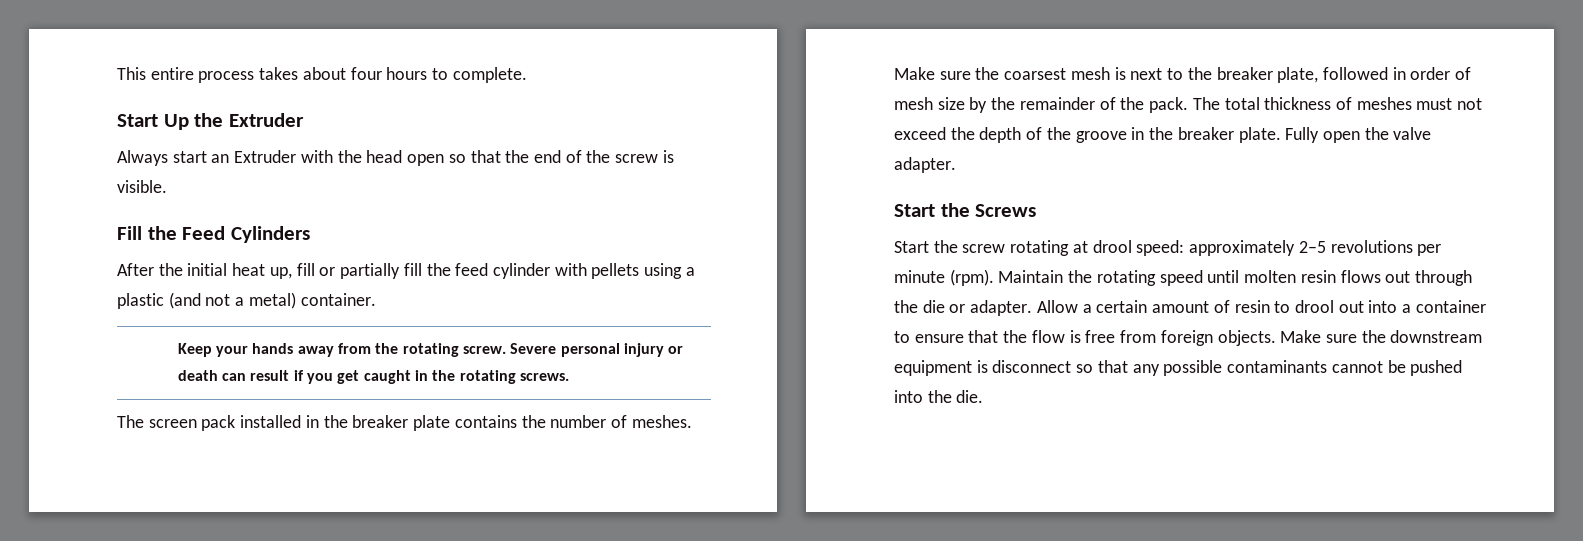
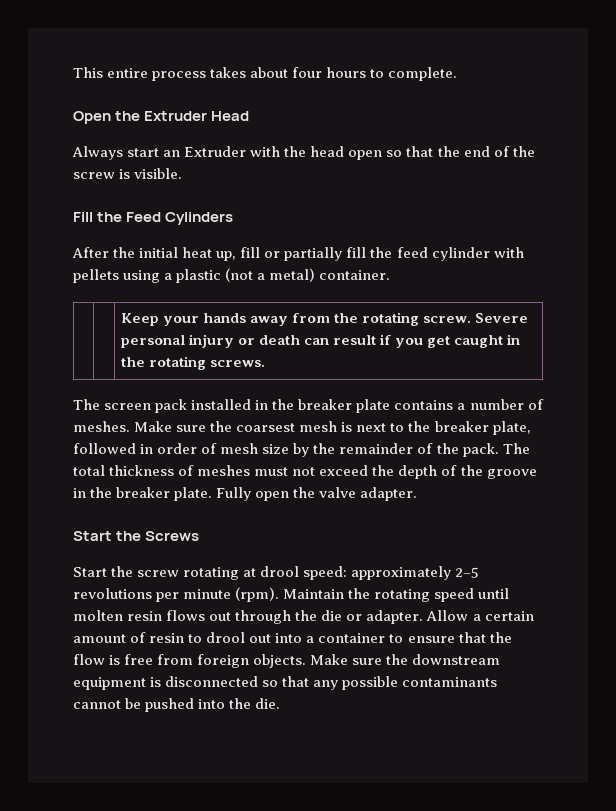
- Start Up the Extruder
+ Open the Extruder Head
- After the initial heat up, fill or partially fill the feed cylinder with pellets using a plastic (and not a metal) container.
+ After the initial heat up, fill or partially fill the feed cylinder with pellets using a plastic (not a metal) container.
- The screen pack installed in the breaker plate contains the number of meshes.
+ The screen pack installed in the breaker plate contains a number of meshes.
- Make sure the downstream equipment is disconnect so that any possible contaminants cannot be pushed into the die.
+ Make sure the downstream equipment is disconnected so that any possible contaminants cannot be pushed into the die.

